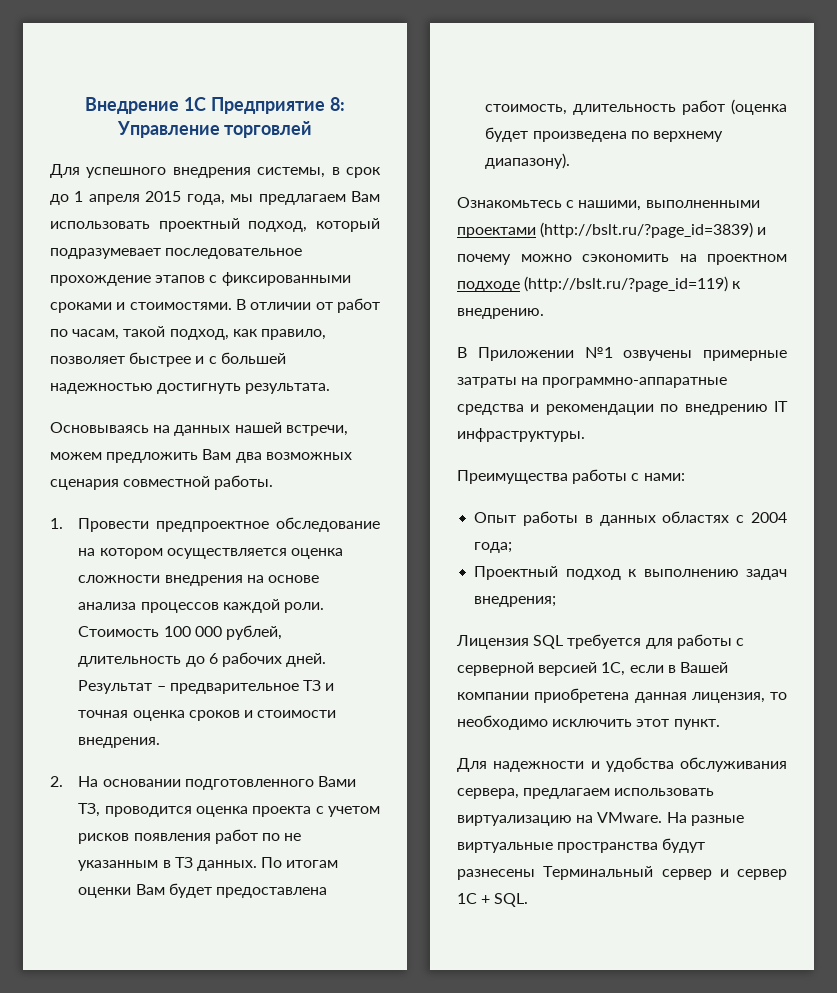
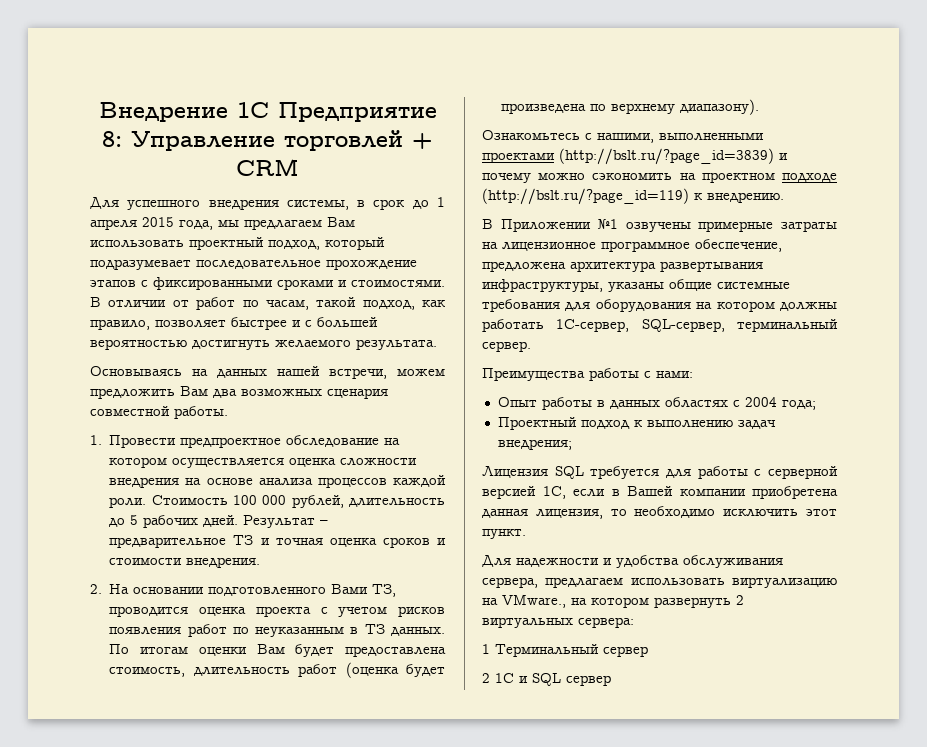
- Внедрение 1С Предприятие 8: Управление торговлей
+ Внедрение 1С Предприятие 8: Управление торговлей + CRM
- В отличии от работ по часам, такой подход, как правило, позволяет быстрее и с большей надежностью достигнуть результата.
+ В отличии от работ по часам, такой подход, как правило, позволяет быстрее и с большей вероятностью достигнуть желаемого результата.
- Стоимость 100 000 рублей, длительность до 6 рабочих дней.
+ Стоимость 100 000 рублей, длительность до 5 рабочих дней.
- 2. На основании подготовленного Вами ТЗ, проводится оценка проекта с учетом рисков появления работ по не указанным в ТЗ данных.
+ 2. На основании подготовленного Вами ТЗ, проводится оценка проекта с учетом рисков появления работ по неуказанным в ТЗ данных.
- В Приложении №1 озвучены примерные затраты на программно-аппаратные средства и рекомендации по внедрению IT инфраструктуры.
+ В Приложении №1 озвучены примерные затраты на лицензионное программное обеспечение, предложена архитектура развертывания инфраструктуры, указаны общие системные требования для оборудования на котором должны работать 1С-сервер, SQL-сервер, терминальный сервер.
- Для надежности и удобства обслуживания сервера, предлагаем использовать виртуализацию на VMware. На разные виртуальные пространства будут разнесены Терминальный сервер и сервер 1С + SQL.
+ Для надежности и удобства обслуживания сервера, предлагаем использовать виртуализацию на VMware., на котором развернуть 2 виртуальных сервера:
+ 1 Терминальный сервер
+ 2 1С и SQL сервер

